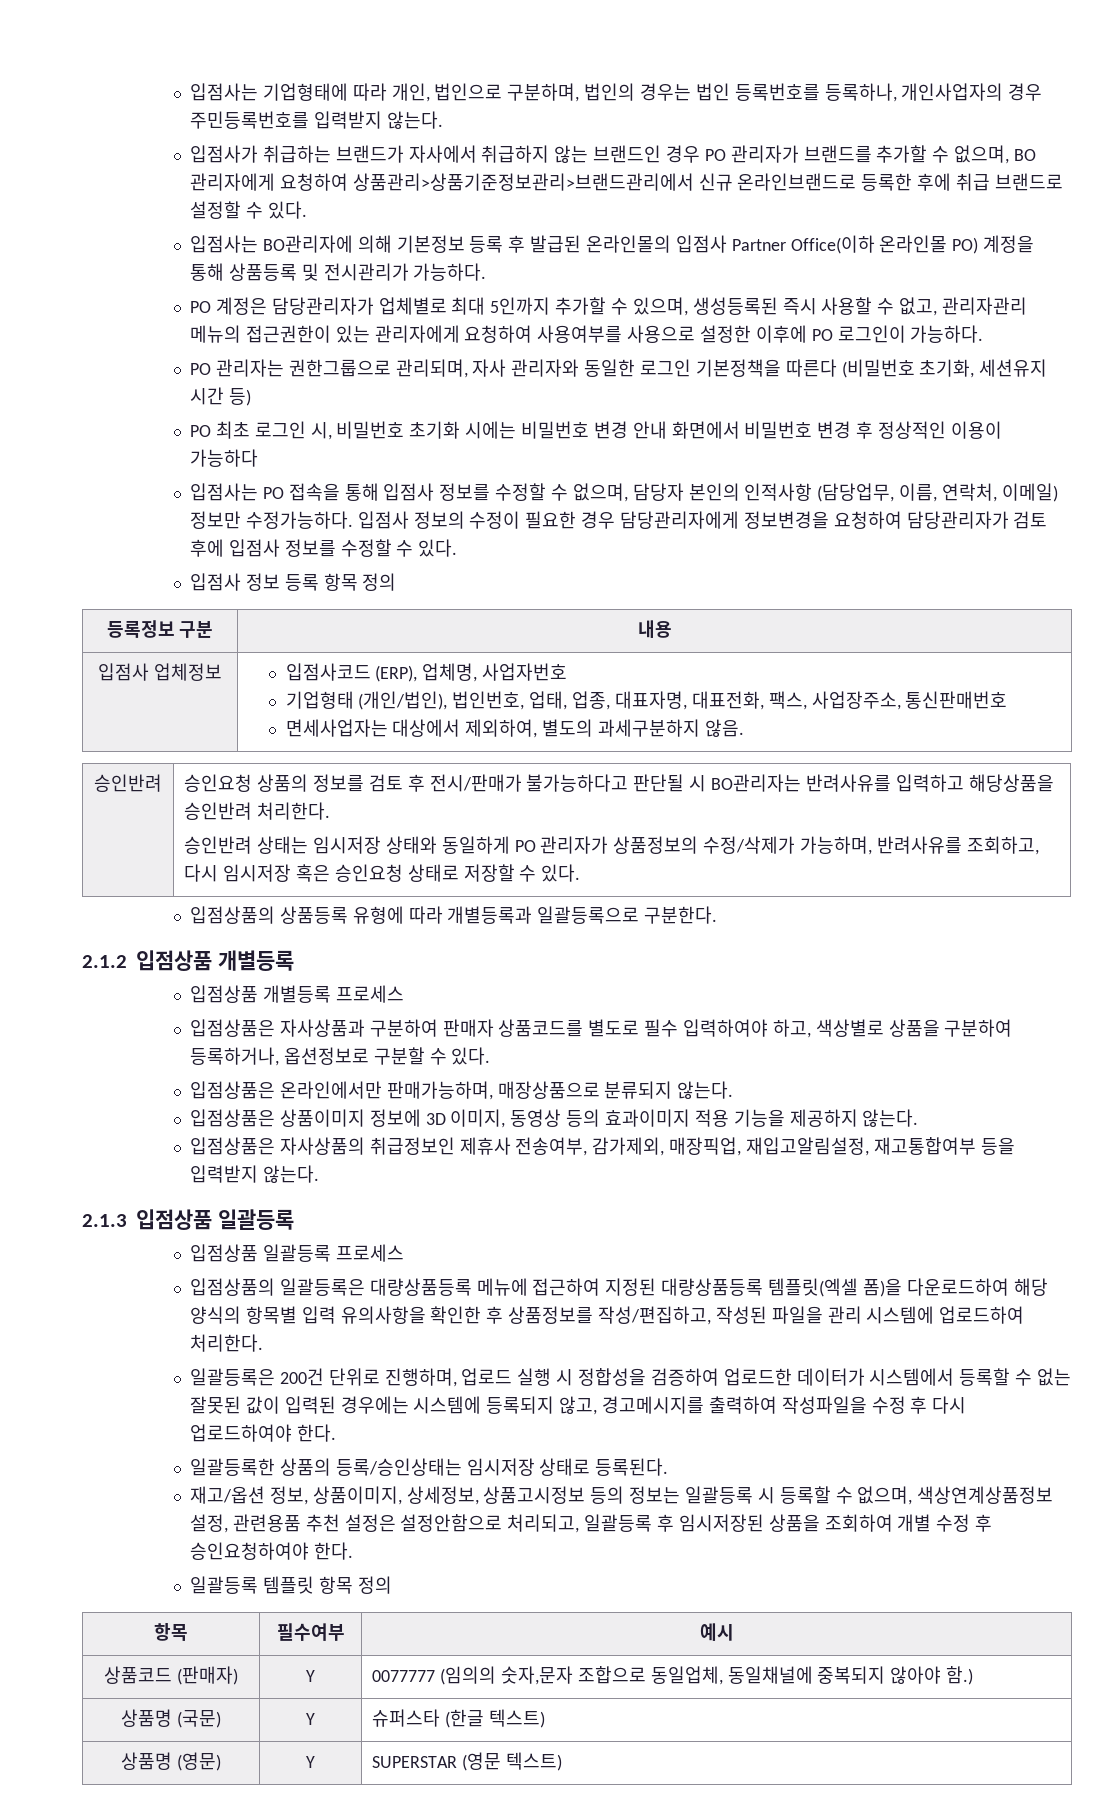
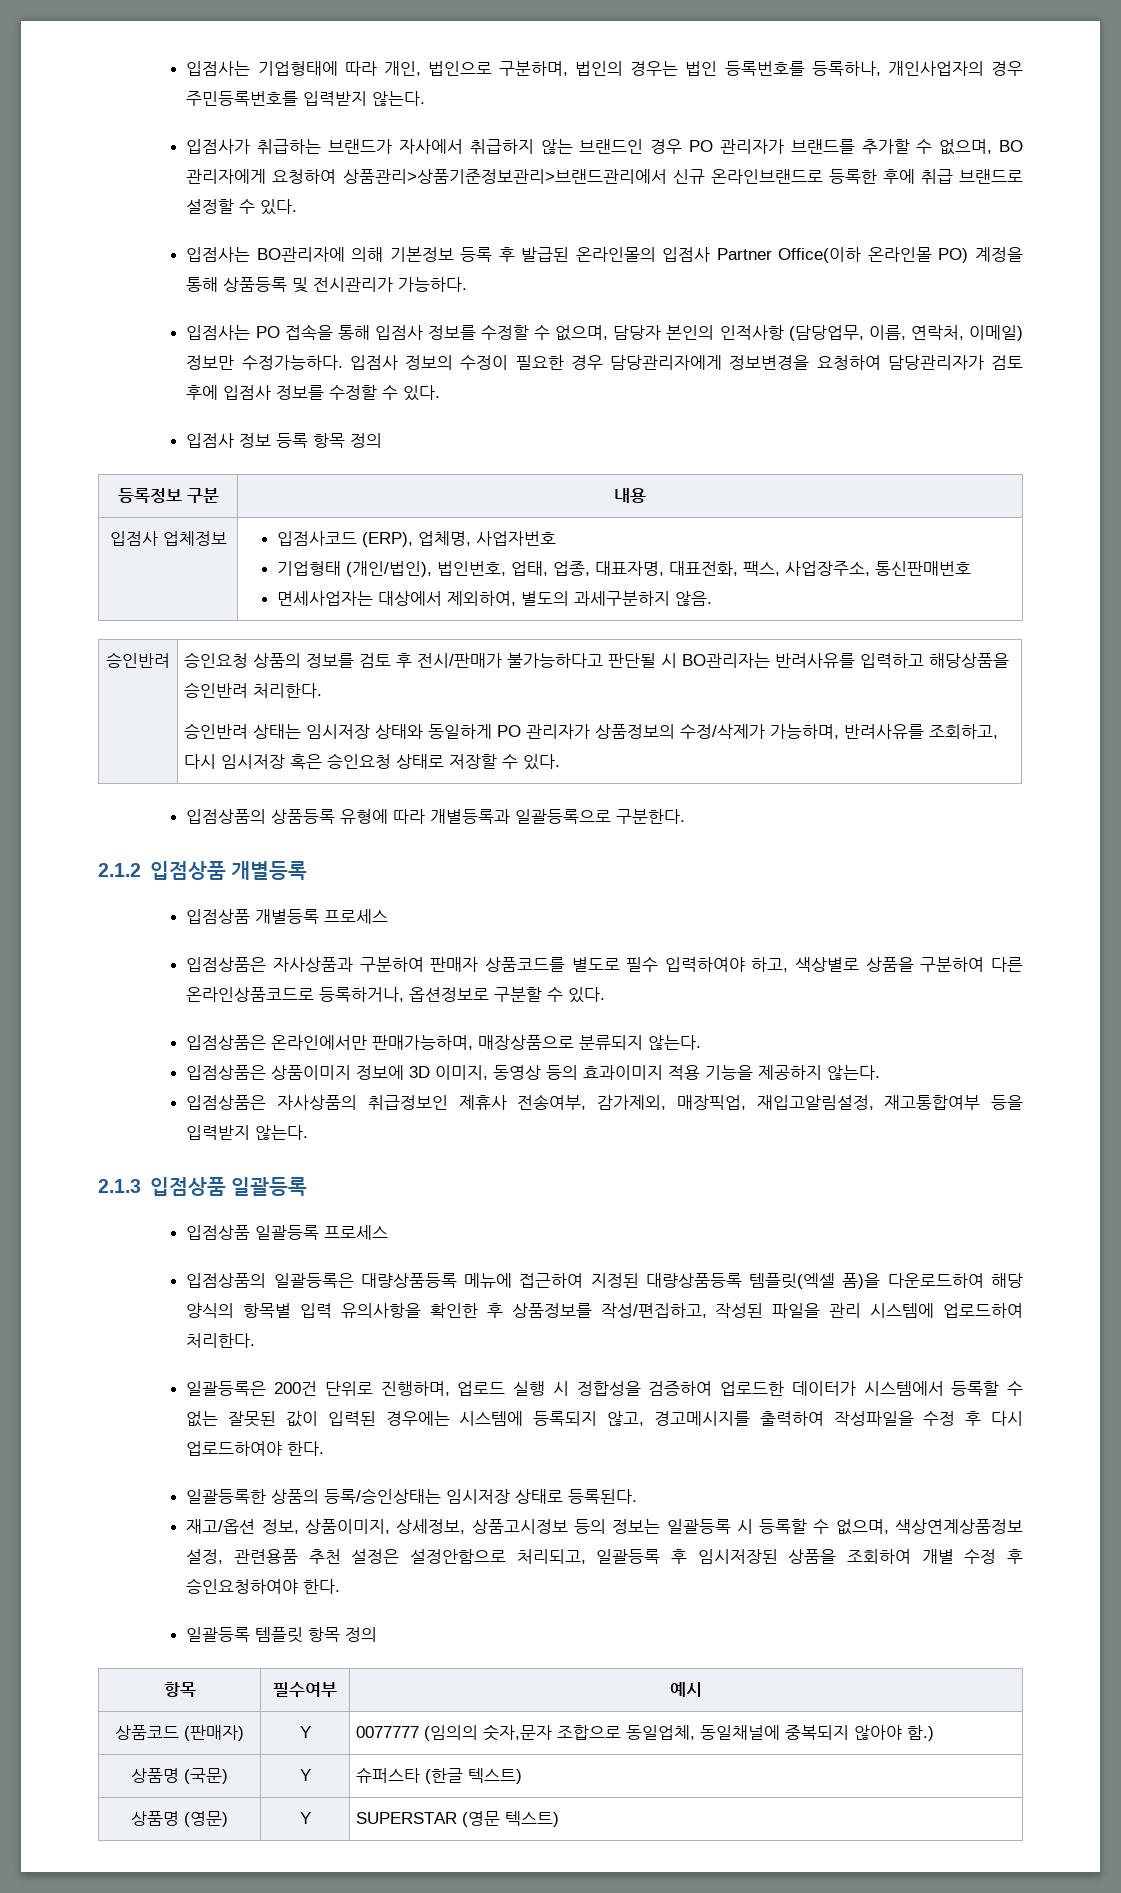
- PO 계정은 담당관리자가 업체별로 최대 5인까지 추가할 수 있으며, 생성등록된 즉시 사용할 수 없고, 관리자관리 메뉴의 접근권한이 있는 관리자에게 요청하여 사용여부를 사용으로 설정한 이후에 PO 로그인이 가능하다.
- PO 관리자는 권한그룹으로 관리되며, 자사 관리자와 동일한 로그인 기본정책을 따른다 (비밀번호 초기화, 세션유지 시간 등)
- PO 최초 로그인 시, 비밀번호 초기화 시에는 비밀번호 변경 안내 화면에서 비밀번호 변경 후 정상적인 이용이 가능하다
- 입점상품은 자사상품과 구분하여 판매자 상품코드를 별도로 필수 입력하여야 하고, 색상별로 상품을 구분하여 등록하거나, 옵션정보로 구분할 수 있다.
+ 입점상품은 자사상품과 구분하여 판매자 상품코드를 별도로 필수 입력하여야 하고, 색상별로 상품을 구분하여 다른 온라인상품코드로 등록하거나, 옵션정보로 구분할 수 있다.

